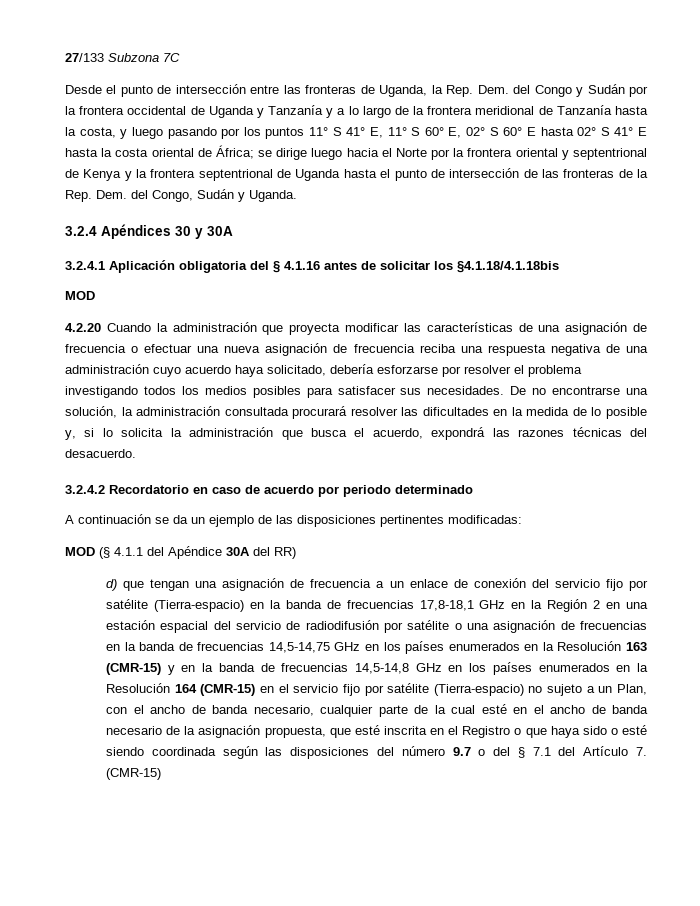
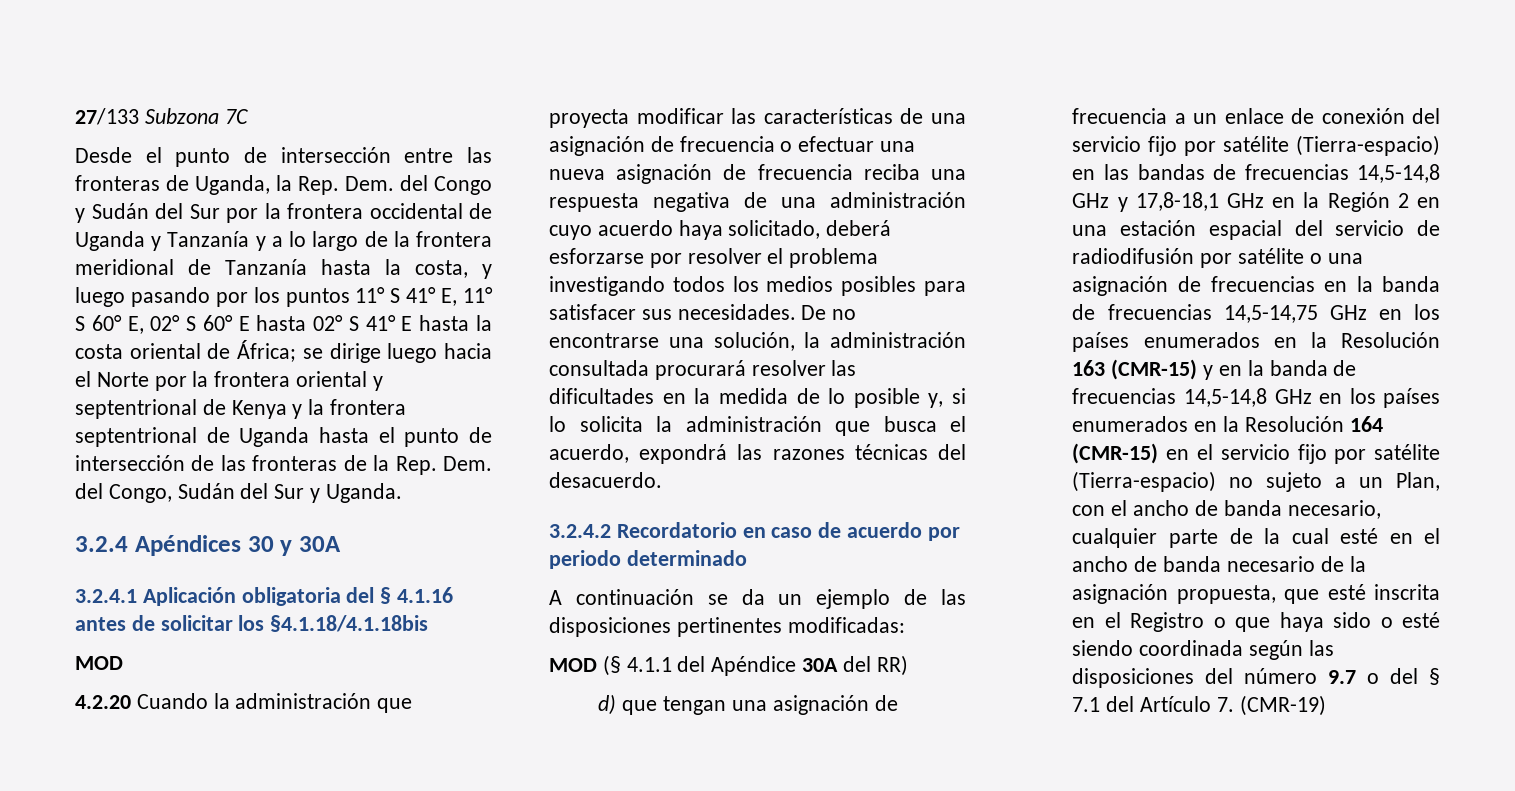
- Desde el punto de intersección entre las fronteras de Uganda, la Rep. Dem. del Congo y Sudán por la frontera occidental de Uganda y Tanzanía y a lo largo de la frontera meridional de Tanzanía hasta la costa, y luego pasando por los puntos 11° S 41° E, 11° S 60° E, 02° S 60° E hasta 02° S 41° E hasta la costa oriental de África;
+ Desde el punto de intersección entre las fronteras de Uganda, la Rep. Dem. del Congo y Sudán del Sur por la frontera occidental de Uganda y Tanzanía y a lo largo de la frontera meridional de Tanzanía hasta la costa, y luego pasando por los puntos 11° S 41° E, 11° S 60° E, 02° S 60° E hasta 02° S 41° E hasta la costa oriental de África;
- se dirige luego hacia el Norte por la frontera oriental y septentrional de Kenya y la frontera septentrional de Uganda hasta el punto de intersección de las fronteras de la Rep. Dem. del Congo, Sudán y Uganda.
+ se dirige luego hacia el Norte por la frontera oriental y septentrional de Kenya y la frontera septentrional de Uganda hasta el punto de intersección de las fronteras de la Rep. Dem. del Congo, Sudán del Sur y Uganda.
- 4.2.20 Cuando la administración que proyecta modificar las características de una asignación de frecuencia o efectuar una nueva asignación de frecuencia reciba una respuesta negativa de una administración cuyo acuerdo haya solicitado, debería esforzarse por resolver el problema investigando todos los medios posibles para satisfacer sus necesidades.
+ 4.2.20 Cuando la administración que proyecta modificar las características de una asignación de frecuencia o efectuar una nueva asignación de frecuencia reciba una respuesta negativa de una administración cuyo acuerdo haya solicitado, deberá esforzarse por resolver el problema investigando todos los medios posibles para satisfacer sus necesidades.
- d) que tengan una asignación de frecuencia a un enlace de conexión del servicio fijo por satélite (Tierra-espacio) en la banda de frecuencias 17,8-18,1 GHz en la Región 2 en una estación espacial del servicio de radiodifusión por satélite o una asignación de frecuencias en la banda de frecuencias 14,5-14,75 GHz en los países enumerados en la Resolución 163 (CMR-15) y en la banda de frecuencias 14,5-14,8 GHz en los países enumerados en la Resolución 164 (CMR-15) en el servicio fijo por satélite (Tierra-espacio) no sujeto a un Plan, con el ancho de banda necesario, cualquier parte de la cual esté en el ancho de banda necesario de la asignación propuesta, que esté inscrita en el Registro o que haya sido o esté siendo coordinada según las disposiciones del número 9.7 o del § 7.1 del Artículo 7. (CMR-15)
+ d) que tengan una asignación de frecuencia a un enlace de conexión del servicio fijo por satélite (Tierra-espacio) en las bandas de frecuencias 14,5-14,8 GHz y 17,8-18,1 GHz en la Región 2 en una estación espacial del servicio de radiodifusión por satélite o una asignación de frecuencias en la banda de frecuencias 14,5-14,75 GHz en los países enumerados en la Resolución 163 (CMR-15) y en la banda de frecuencias 14,5-14,8 GHz en los países enumerados en la Resolución 164 (CMR-15) en el servicio fijo por satélite (Tierra-espacio) no sujeto a un Plan, con el ancho de banda necesario, cualquier parte de la cual esté en el ancho de banda necesario de la asignación propuesta, que esté inscrita en el Registro o que haya sido o esté siendo coordinada según las disposiciones del número 9.7 o del § 7.1 del Artículo 7. (CMR-19)

